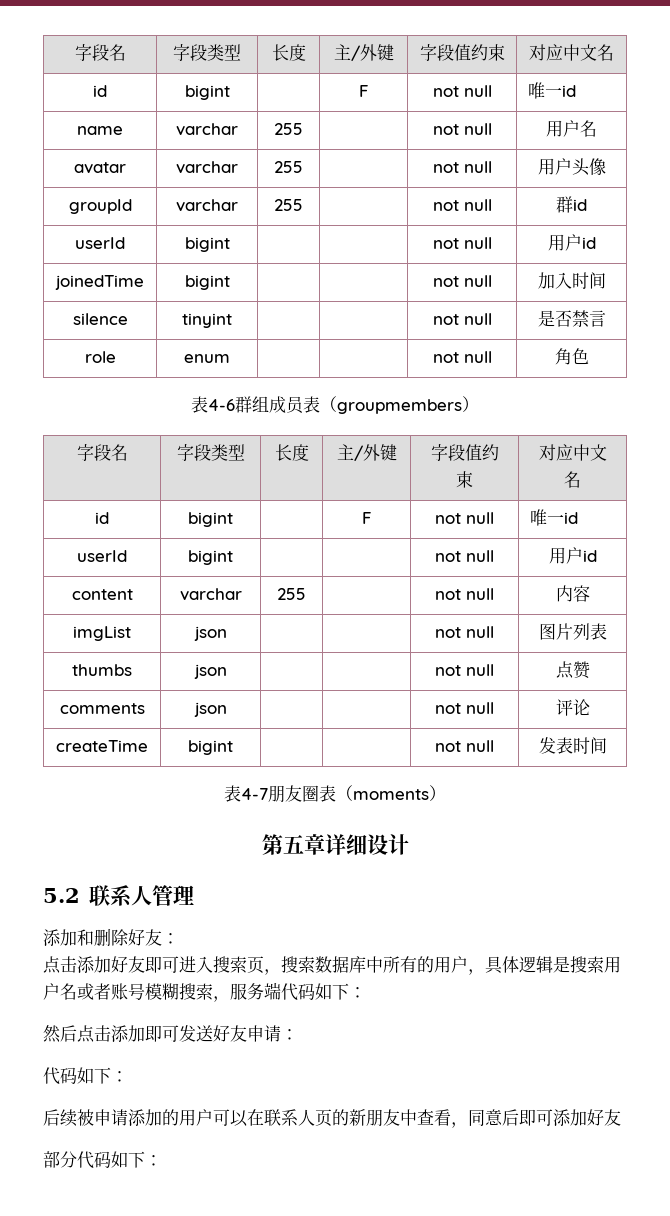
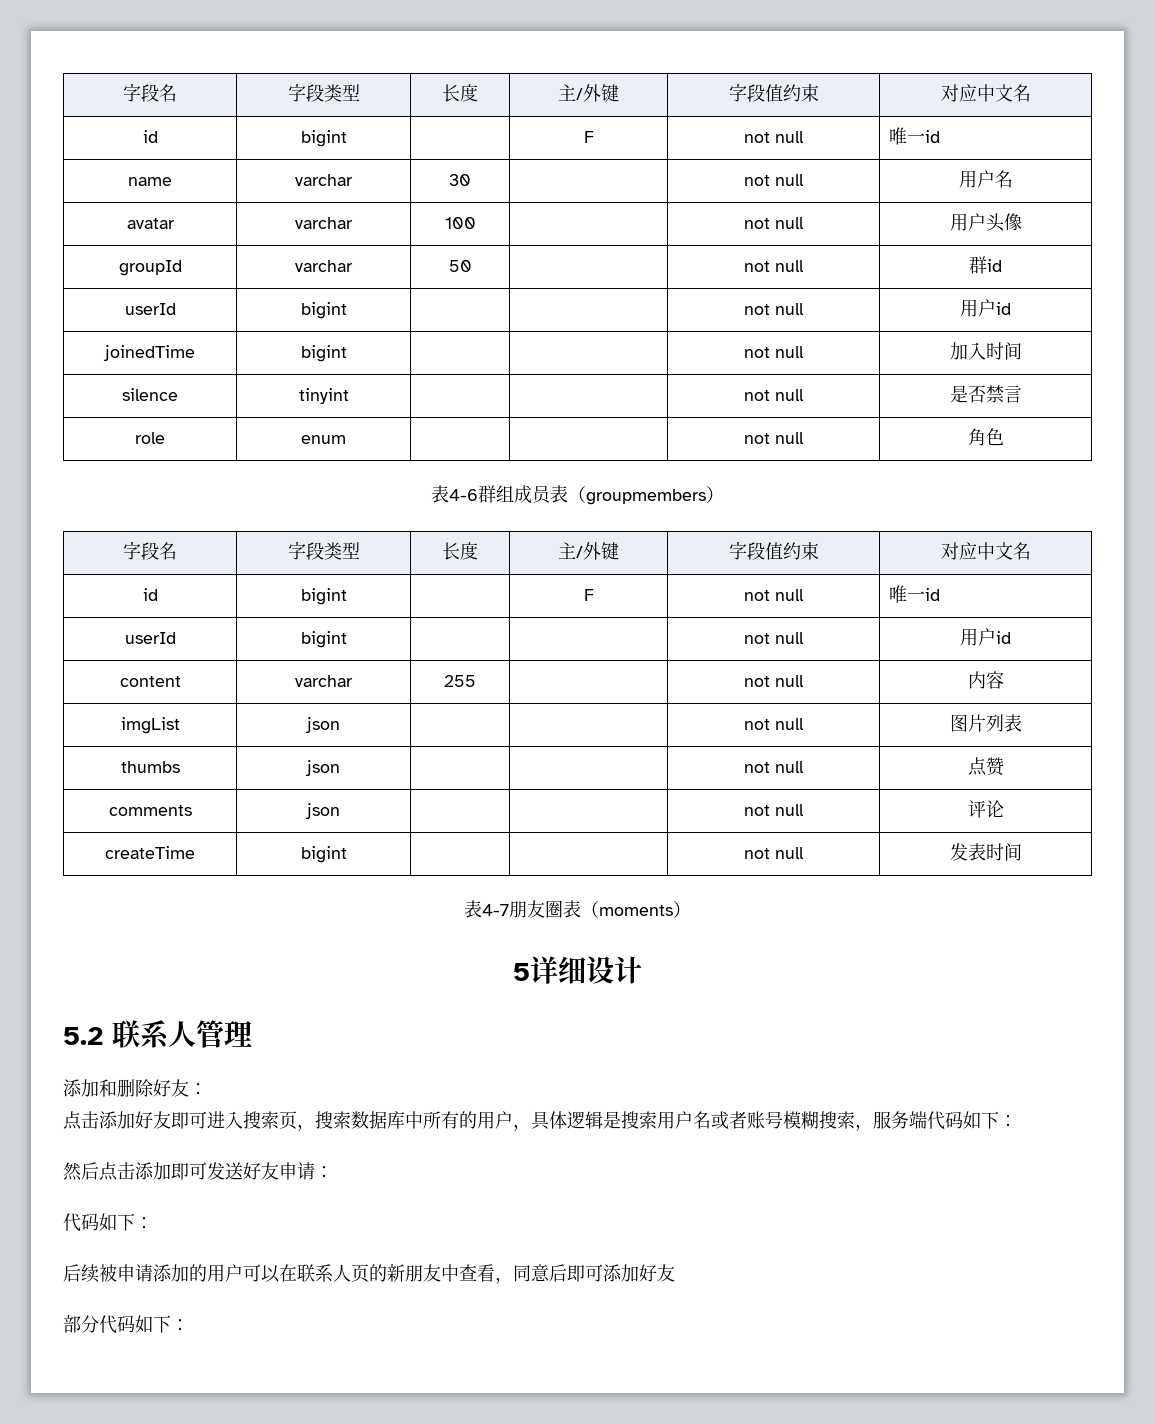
- name | varchar | 255 | | not null | 用户名
+ name | varchar | 30 | | not null | 用户名
- avatar | varchar | 255 | | not null | 用户头像
+ avatar | varchar | 100 | | not null | 用户头像
- groupId | varchar | 255 | | not null | 群id
+ groupId | varchar | 50 | | not null | 群id
- 第五章详细设计
+ 5详细设计

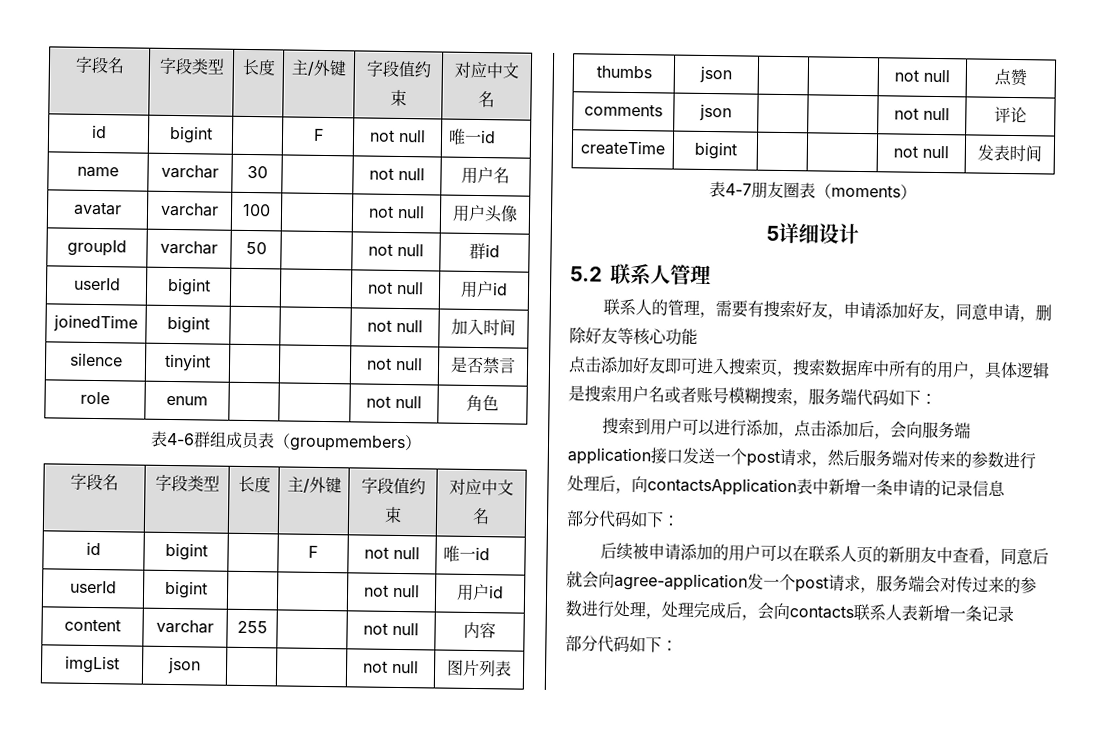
- 添加和删除好友：
+ 联系人的管理，需要有搜索好友，申请添加好友，同意申请，删除好友等核心功能
- 然后点击添加即可发送好友申请：
- 代码如下：
+ 搜索到用户可以进行添加，点击添加后，会向服务端application接口发送一个post请求，然后服务端对传来的参数进行处理后，向contactsApplication表中新增一条申请的记录信息
+ 部分代码如下：
- 后续被申请添加的用户可以在联系人页的新朋友中查看，同意后即可添加好友
+ 后续被申请添加的用户可以在联系人页的新朋友中查看，同意后就会向agree-application发一个post请求，服务端会对传过来的参数进行处理，处理完成后，会向contacts联系人表新增一条记录

